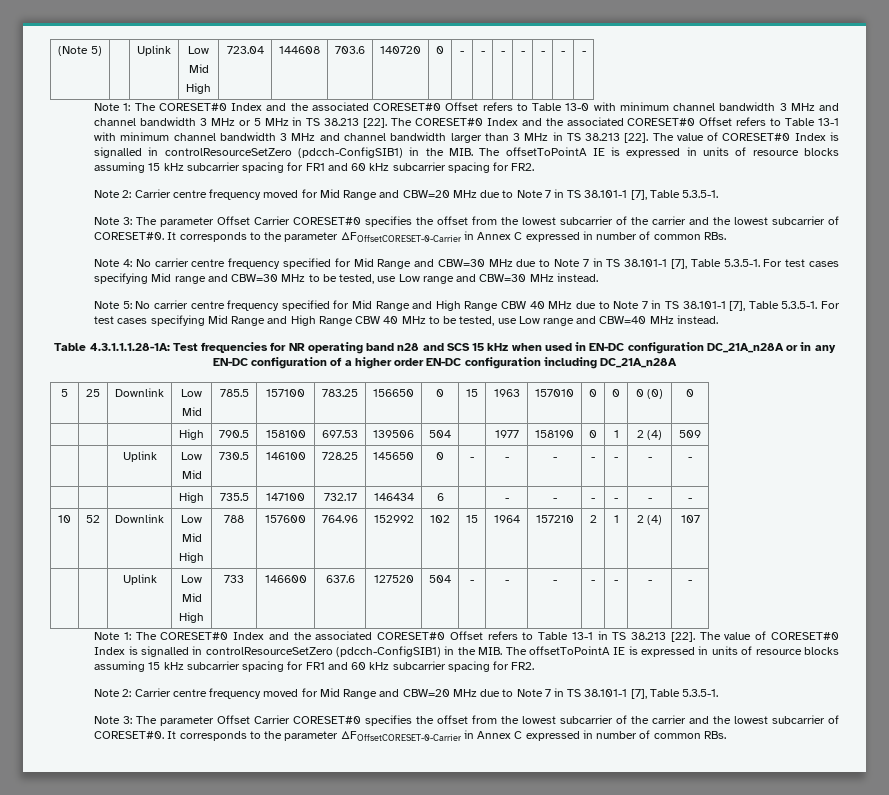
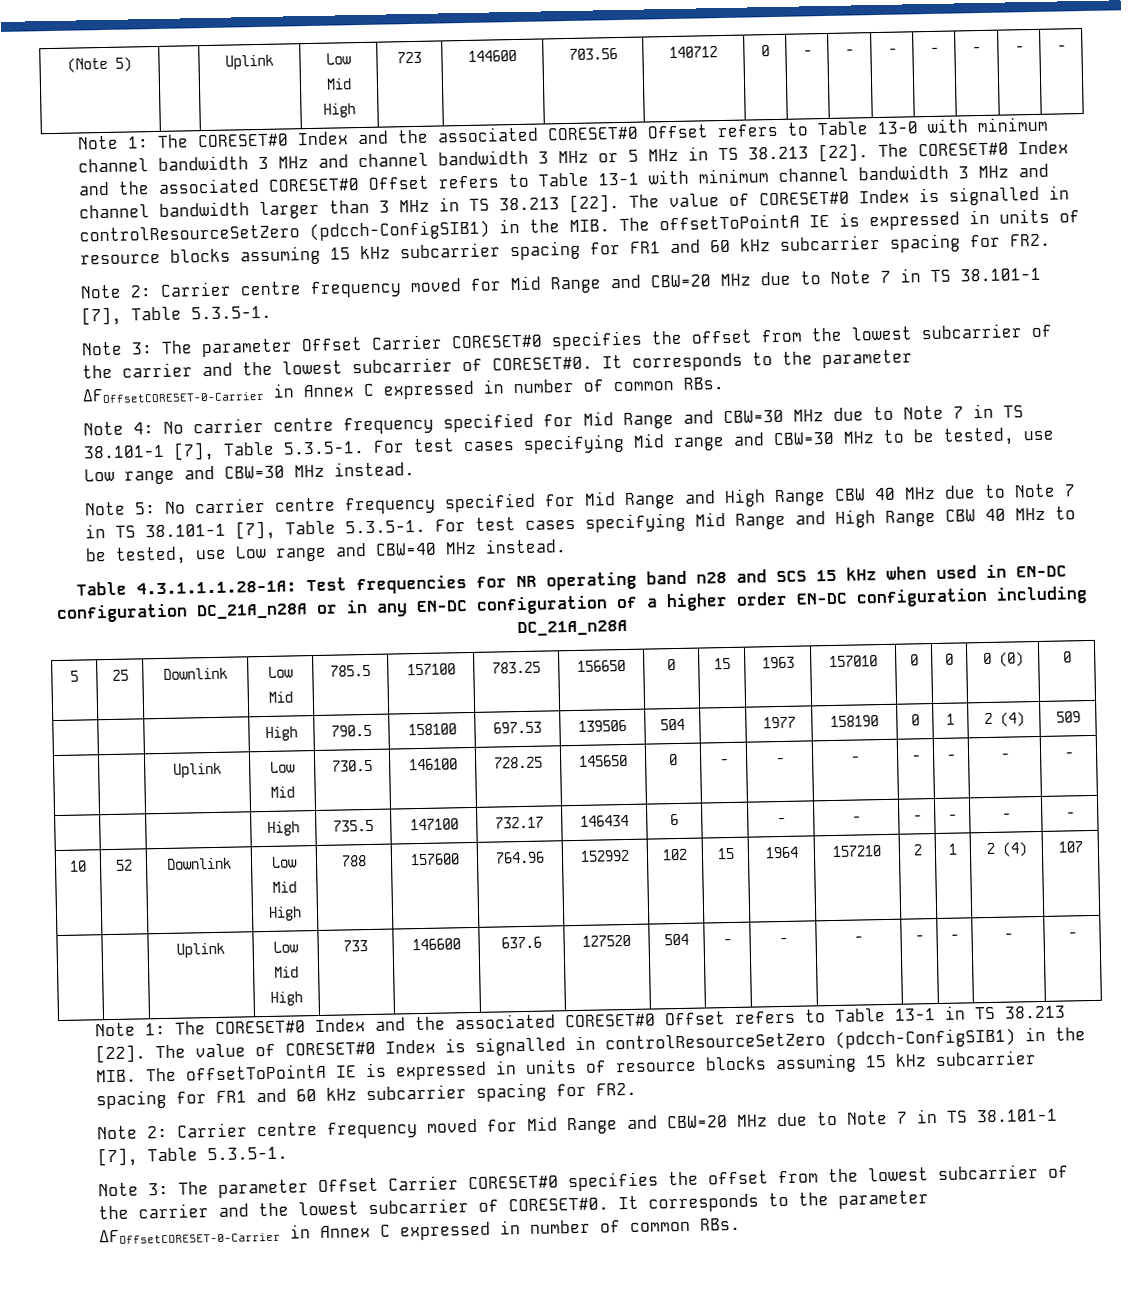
  (Note 5) | | Uplink | Low
  Mid
- High | 723.04 | 144608 | 703.6 | 140720 | 0 | - | - | - | - | - | - | -
+ High | 723 | 144600 | 703.56 | 140712 | 0 | - | - | - | - | - | - | -

